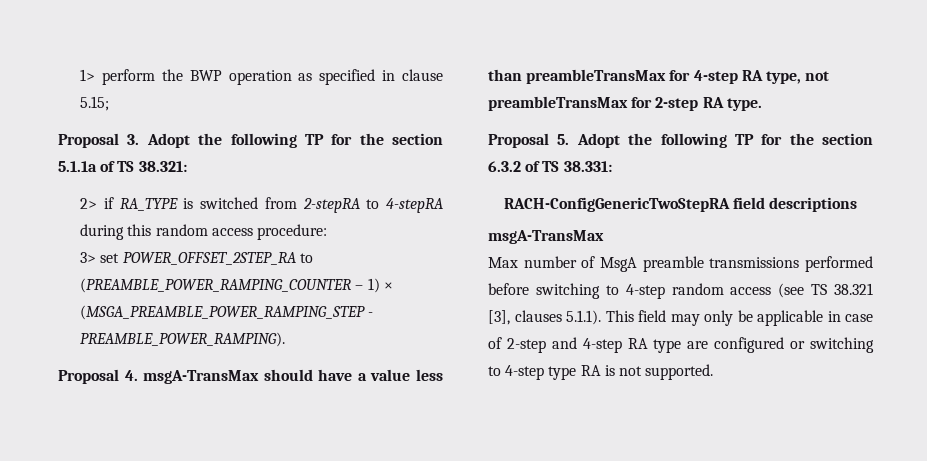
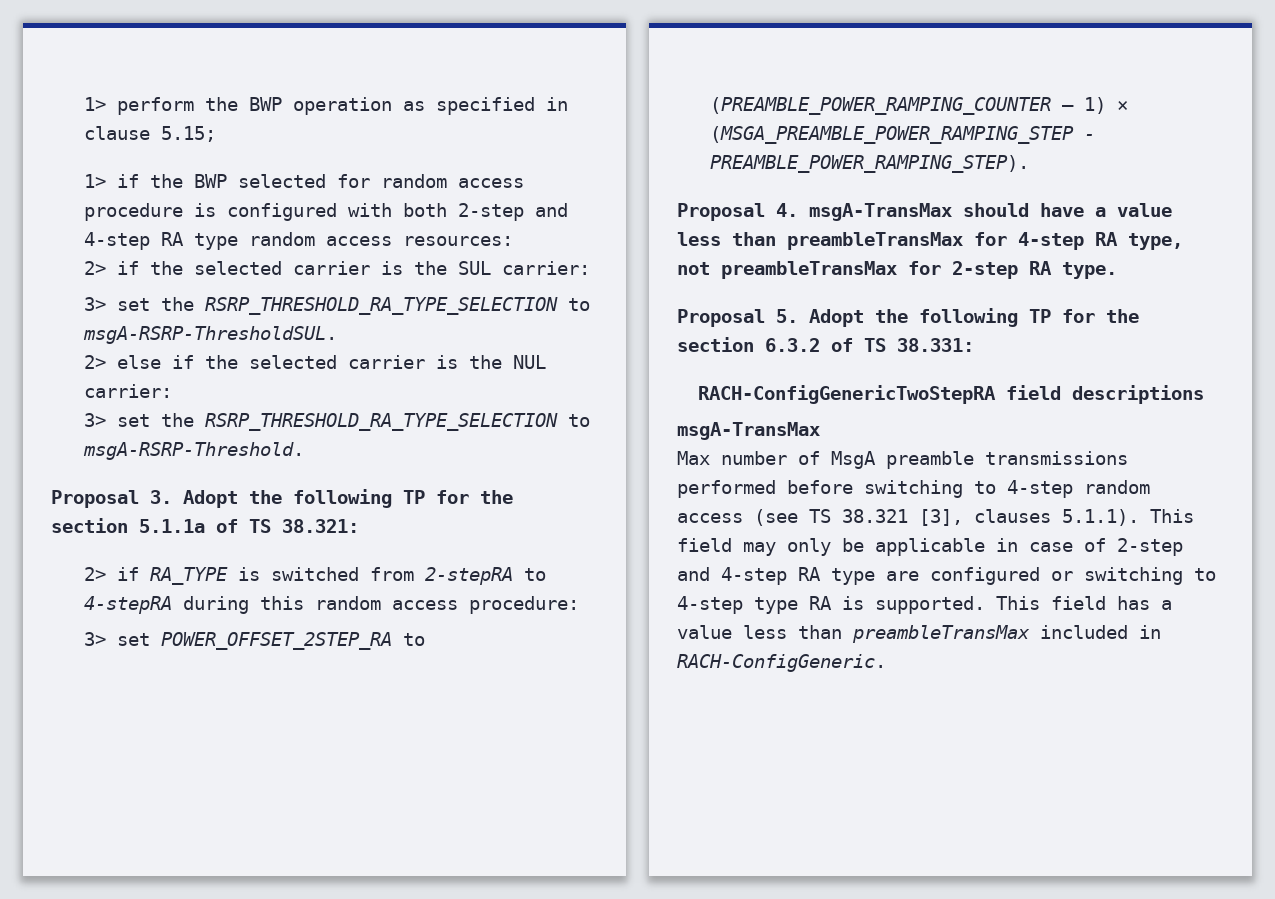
+ 1> if the BWP selected for random access procedure is configured with both 2-step and 4-step RA type random access resources:
+ 2> if the selected carrier is the SUL carrier:
+ 3> set the RSRP_THRESHOLD_RA_TYPE_SELECTION to msgA-RSRP-ThresholdSUL.
+ 2> else if the selected carrier is the NUL carrier:
+ 3> set the RSRP_THRESHOLD_RA_TYPE_SELECTION to msgA-RSRP-Threshold.
- 3> set POWER_OFFSET_2STEP_RA to (PREAMBLE_POWER_RAMPING_COUNTER – 1) × (MSGA_PREAMBLE_POWER_RAMPING_STEP - PREAMBLE_POWER_RAMPING).
+ 3> set POWER_OFFSET_2STEP_RA to (PREAMBLE_POWER_RAMPING_COUNTER – 1) × (MSGA_PREAMBLE_POWER_RAMPING_STEP - PREAMBLE_POWER_RAMPING_STEP).
- Max number of MsgA preamble transmissions performed before switching to 4-step random access (see TS 38.321 [3], clauses 5.1.1). This field may only be applicable in case of 2-step and 4-step RA type are configured or switching to 4-step type RA is not supported.
+ Max number of MsgA preamble transmissions performed before switching to 4-step random access (see TS 38.321 [3], clauses 5.1.1). This field may only be applicable in case of 2-step and 4-step RA type are configured or switching to 4-step type RA is supported. This field has a value less than preambleTransMax included in RACH-ConfigGeneric.

